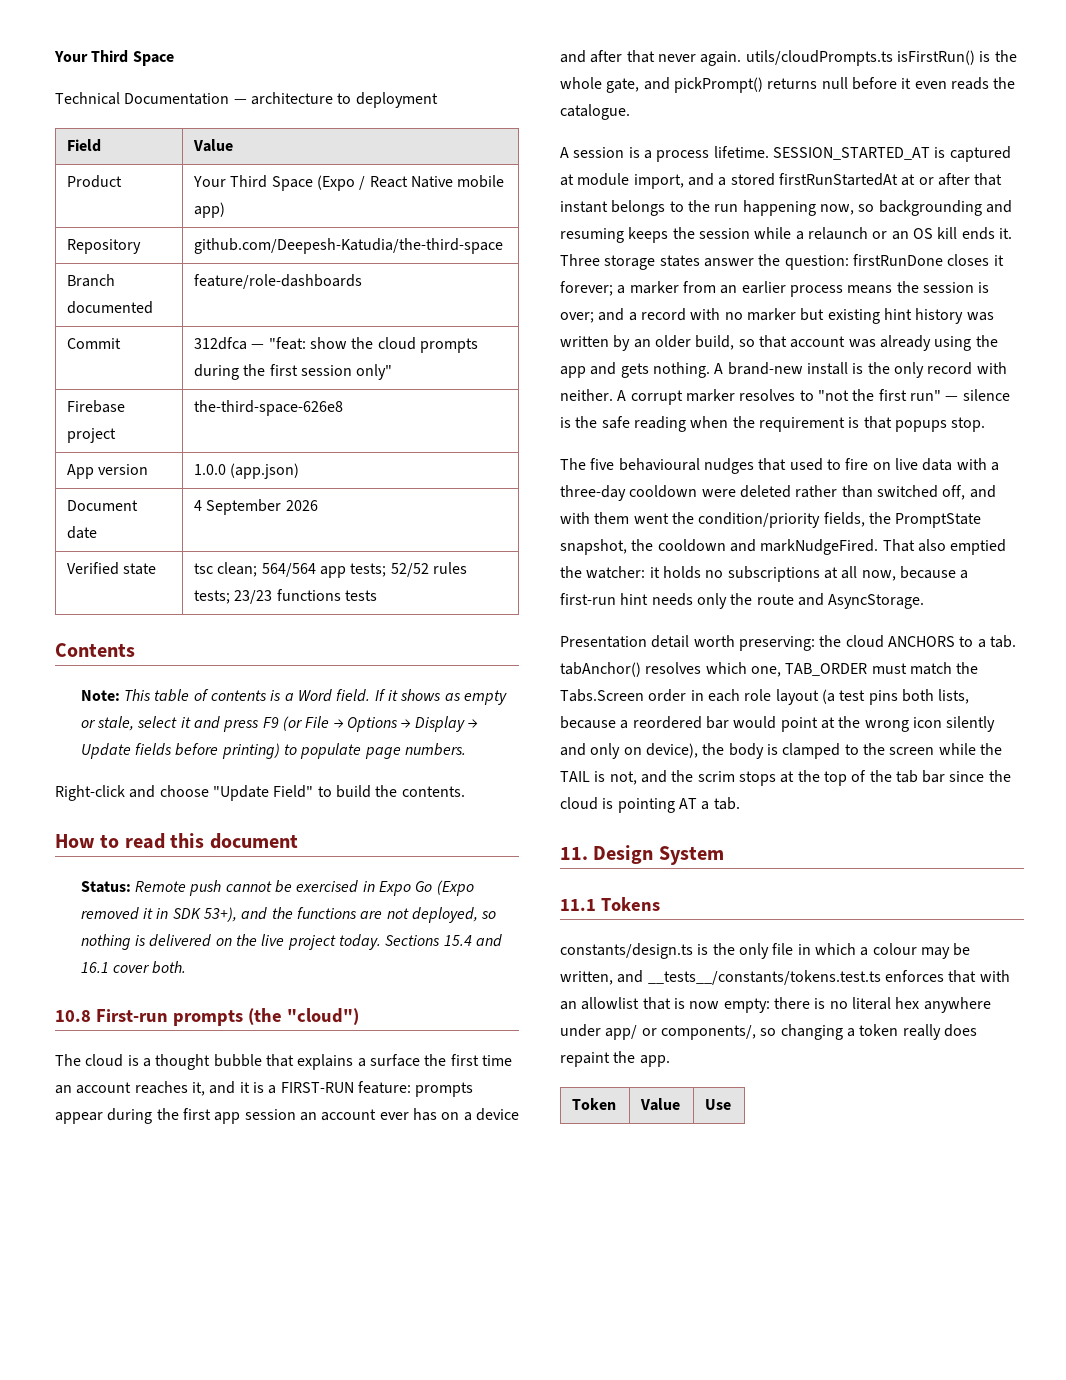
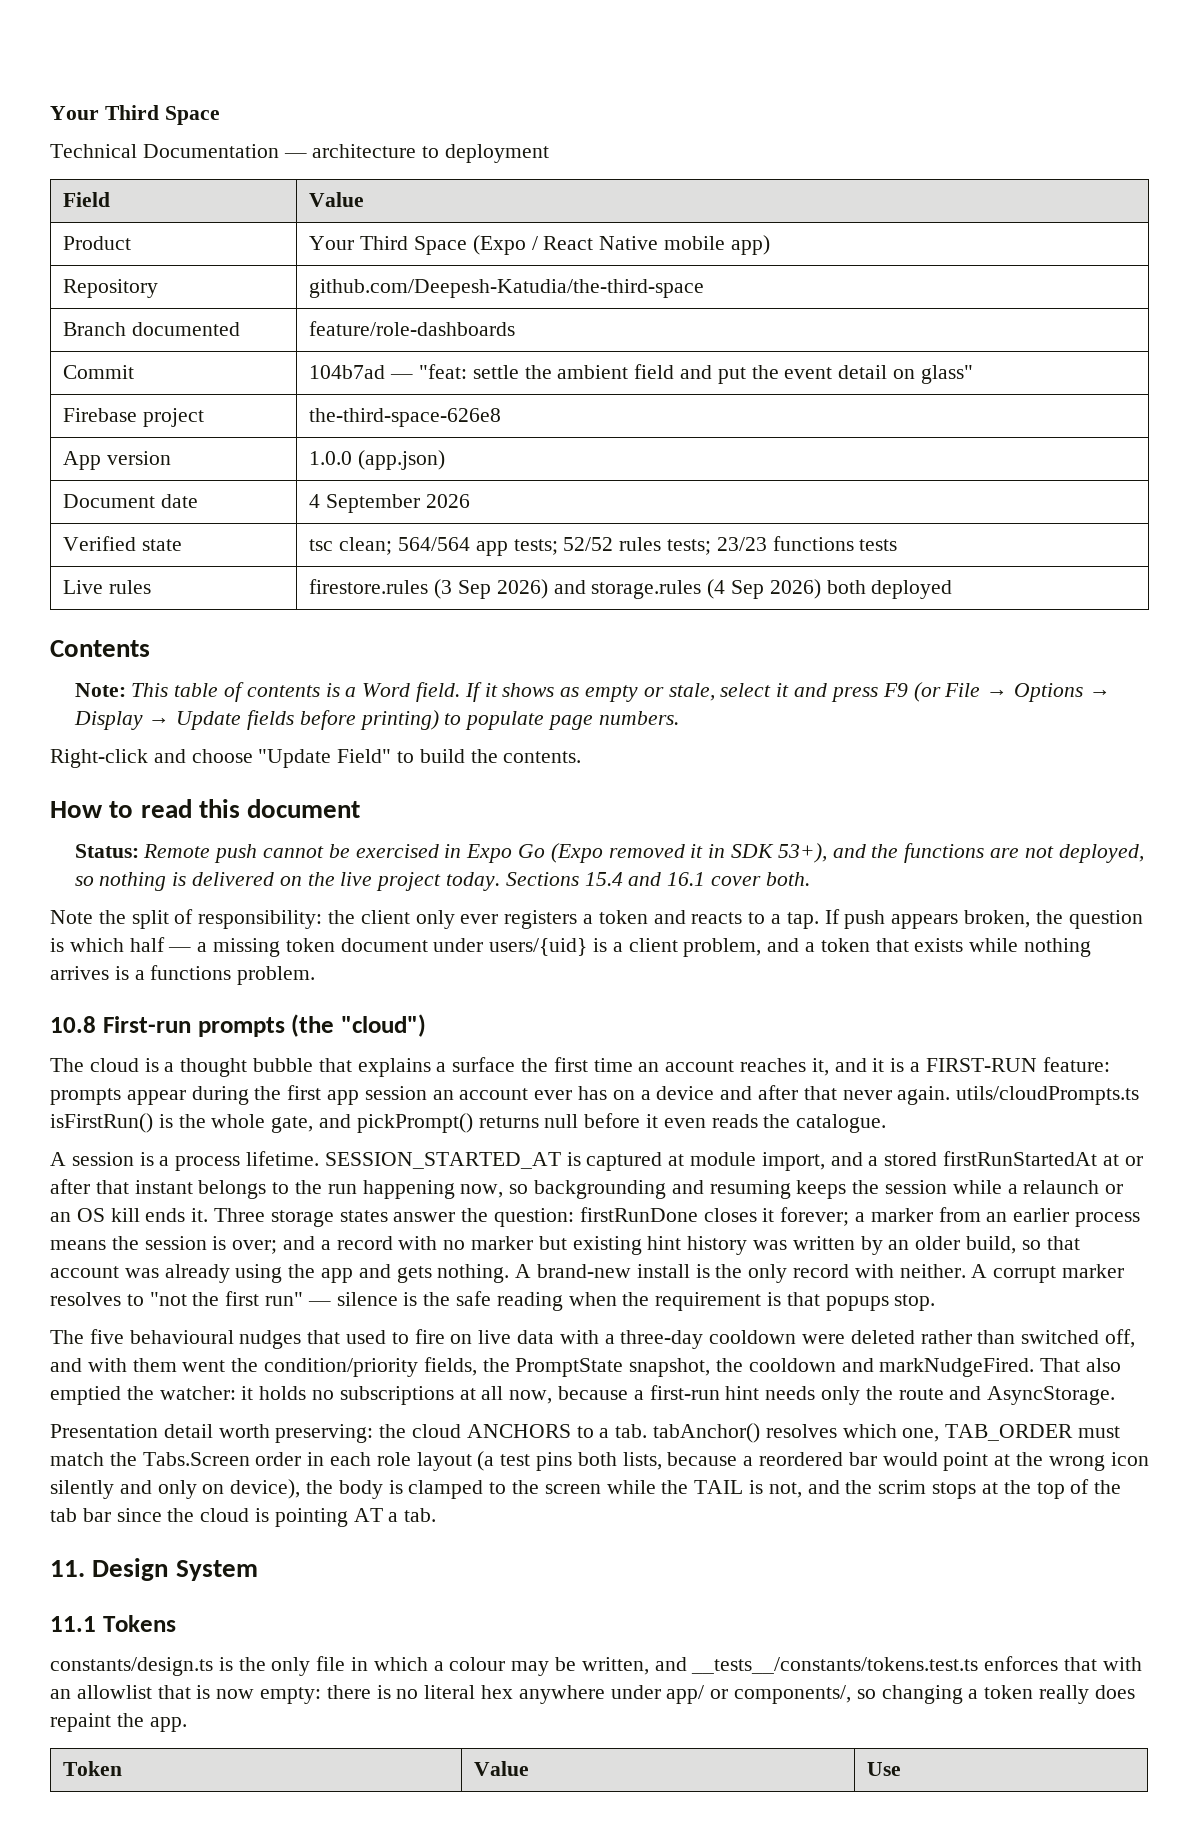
- Commit | 312dfca — "feat: show the cloud prompts during the first session only"
+ Commit | 104b7ad — "feat: settle the ambient field and put the event detail on glass"
+ Live rules | firestore.rules (3 Sep 2026) and storage.rules (4 Sep 2026) both deployed
+ Note the split of responsibility: the client only ever registers a token and reacts to a tap. If push appears broken, the question is which half — a missing token document under users/{uid} is a client problem, and a token that exists while nothing arrives is a functions problem.

